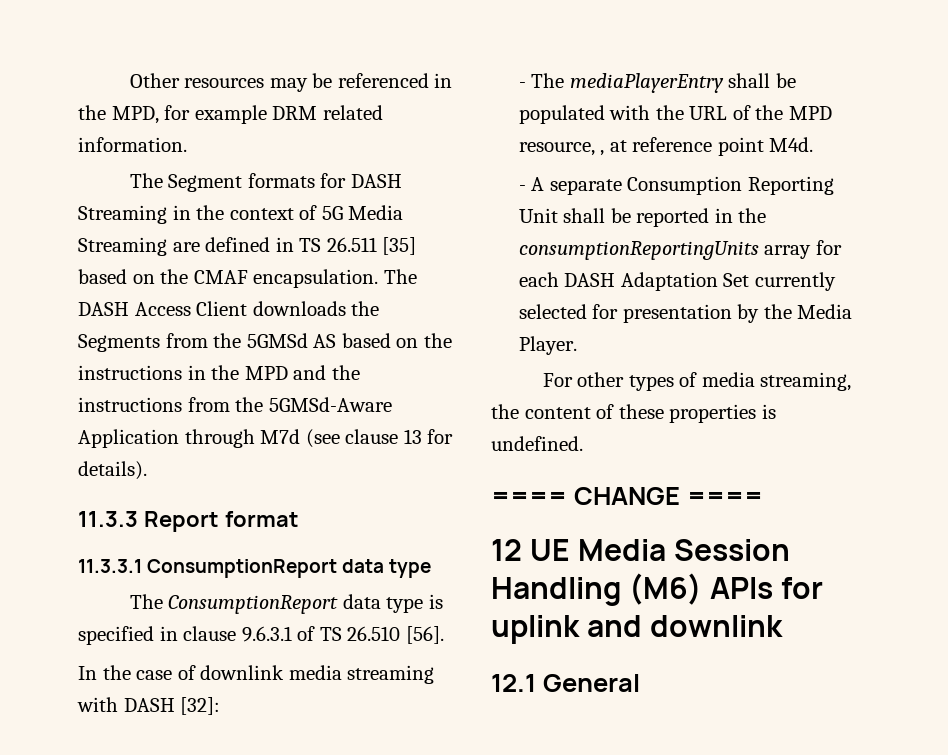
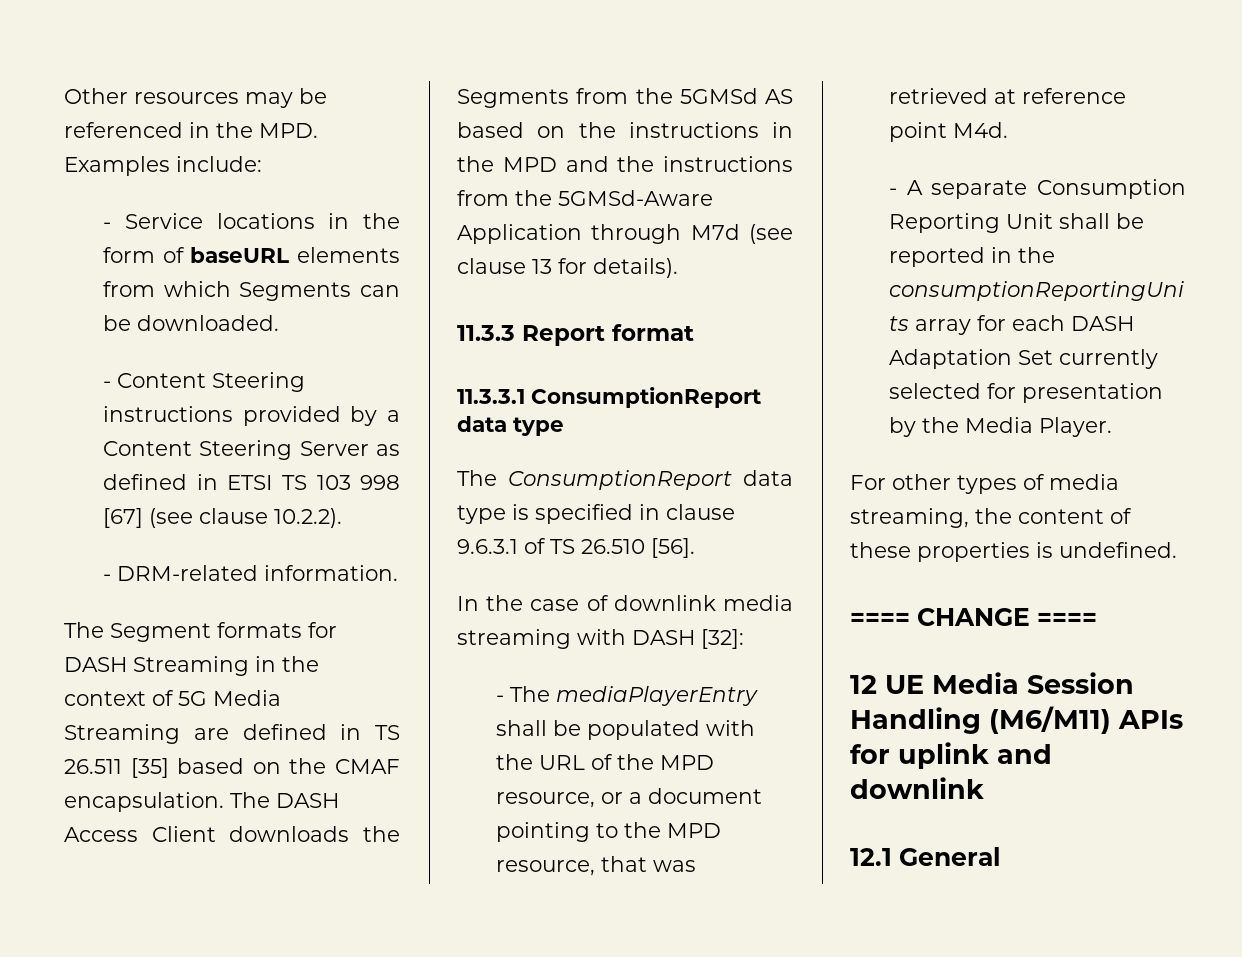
- Other resources may be referenced in the MPD, for example DRM related information.
+ Other resources may be referenced in the MPD. Examples include:
+ - Service locations in the form of baseURL elements from which Segments can be downloaded.
+ - Content Steering instructions provided by a Content Steering Server as defined in ETSI TS 103 998 [67] (see clause 10.2.2).
+ - DRM-related information.
- - The mediaPlayerEntry shall be populated with the URL of the MPD resource, , at reference point M4d.
+ - The mediaPlayerEntry shall be populated with the URL of the MPD resource, or a document pointing to the MPD resource, that was retrieved at reference point M4d.
- 12 UE Media Session Handling (M6) APIs for uplink and downlink
+ 12 UE Media Session Handling (M6/M11) APIs for uplink and downlink

